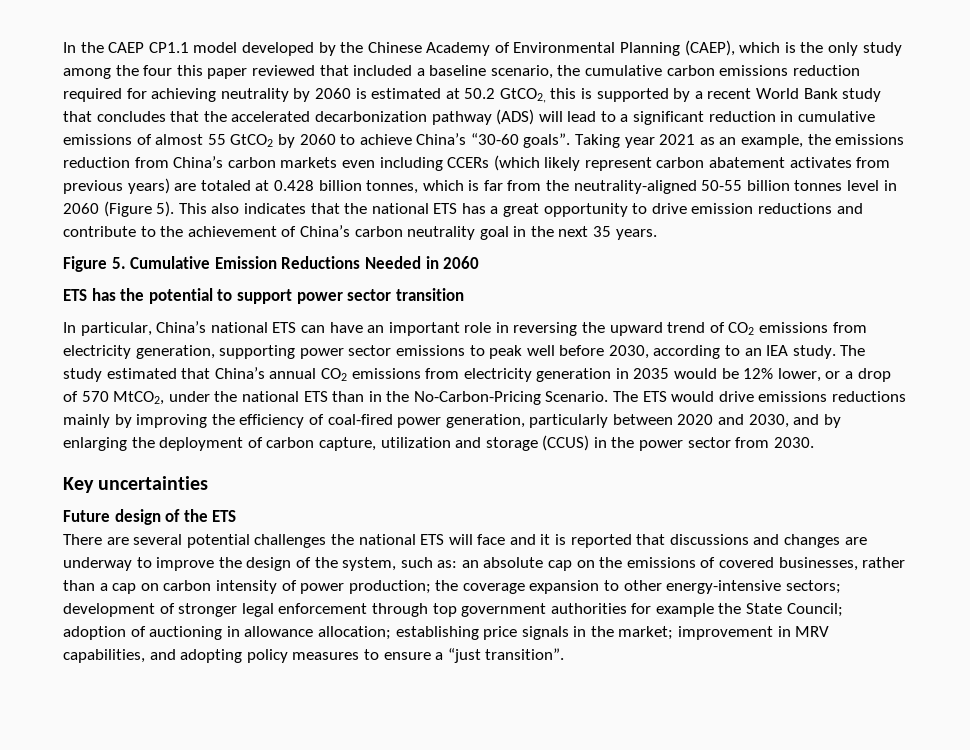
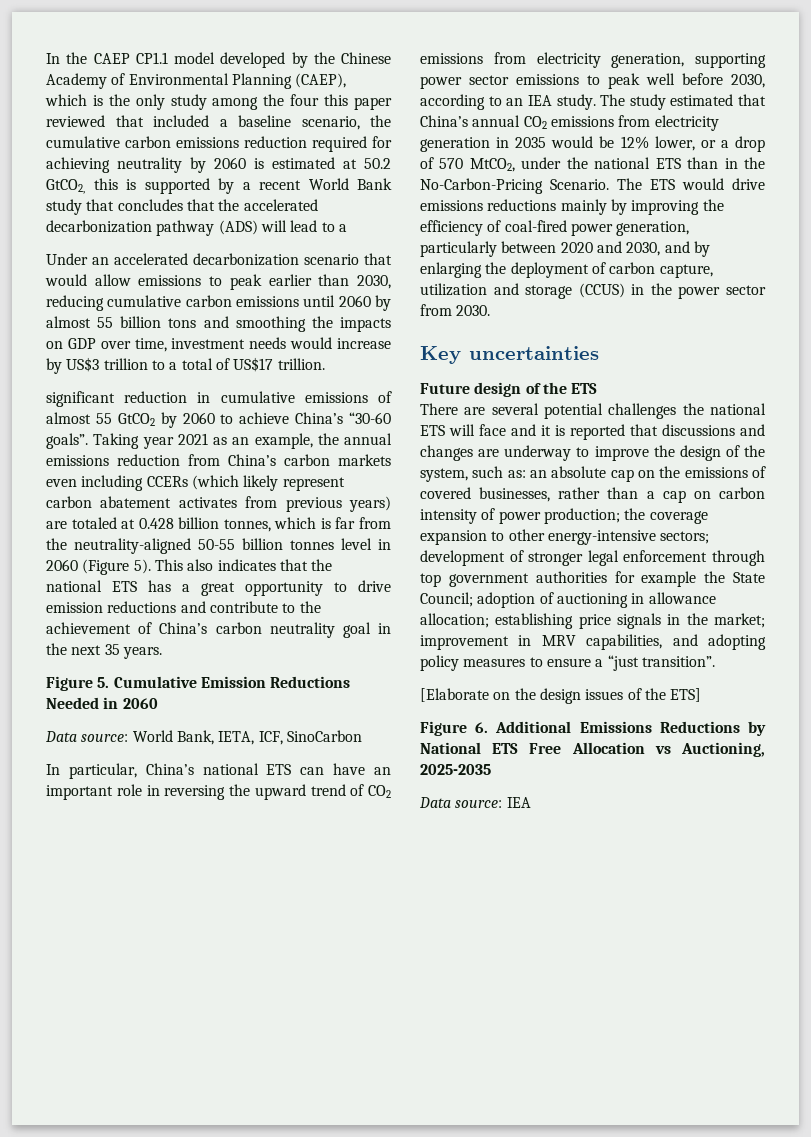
- In the CAEP CP1.1 model developed by the Chinese Academy of Environmental Planning (CAEP), which is the only study among the four this paper reviewed that included a baseline scenario, the cumulative carbon emissions reduction required for achieving neutrality by 2060 is estimated at 50.2 GtCO2, this is supported by a recent World Bank study that concludes that the accelerated decarbonization pathway (ADS) will lead to a significant reduction in cumulative emissions of almost 55 GtCO2 by 2060 to achieve China’s “30-60 goals”.
+ In the CAEP CP1.1 model developed by the Chinese Academy of Environmental Planning (CAEP), which is the only study among the four this paper reviewed that included a baseline scenario, the cumulative carbon emissions reduction required for achieving neutrality by 2060 is estimated at 50.2 GtCO2, this is supported by a recent World Bank study that concludes that the accelerated decarbonization pathway (ADS) will lead to a
+ Under an accelerated decarbonization scenario that would allow emissions to peak earlier than 2030, reducing cumulative carbon emissions until 2060 by almost 55 billion tons and smoothing the impacts on GDP over time, investment needs would increase by US$3 trillion to a total of US$17 trillion.
+ significant reduction in cumulative emissions of almost 55 GtCO2 by 2060 to achieve China’s “30-60 goals”.
- Taking year 2021 as an example, the emissions reduction from China’s carbon markets even including CCERs (which likely represent carbon abatement activates from previous years) are totaled at 0.428 billion tonnes, which is far from the neutrality-aligned 50-55 billion tonnes level in 2060 (Figure 5).
+ Taking year 2021 as an example, the annual emissions reduction from China’s carbon markets even including CCERs (which likely represent carbon abatement activates from previous years) are totaled at 0.428 billion tonnes, which is far from the neutrality-aligned 50-55 billion tonnes level in 2060 (Figure 5).
- ETS has the potential to support power sector transition
+ Data source: World Bank, IETA, ICF, SinoCarbon
+ [Elaborate on the design issues of the ETS]
+ Figure 6. Additional Emissions Reductions by National ETS Free Allocation vs Auctioning, 2025-2035
+ Data source: IEA

